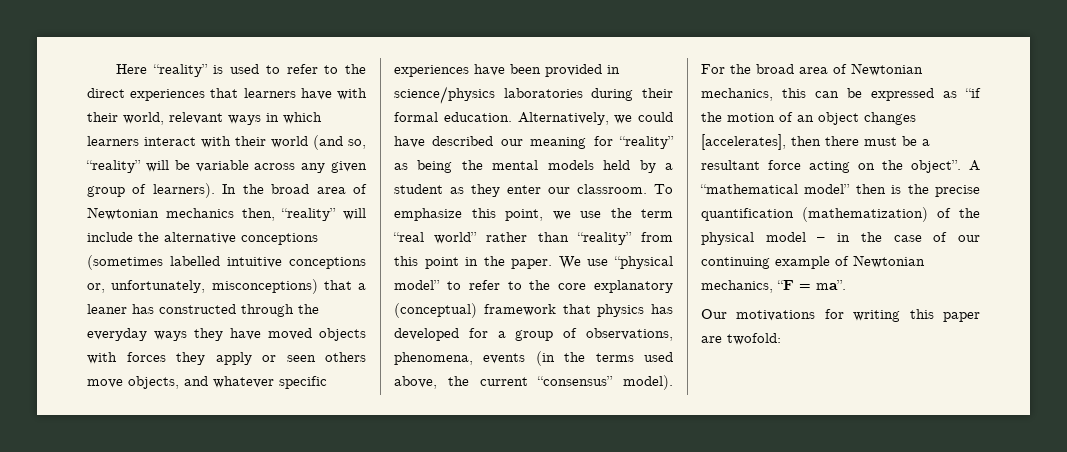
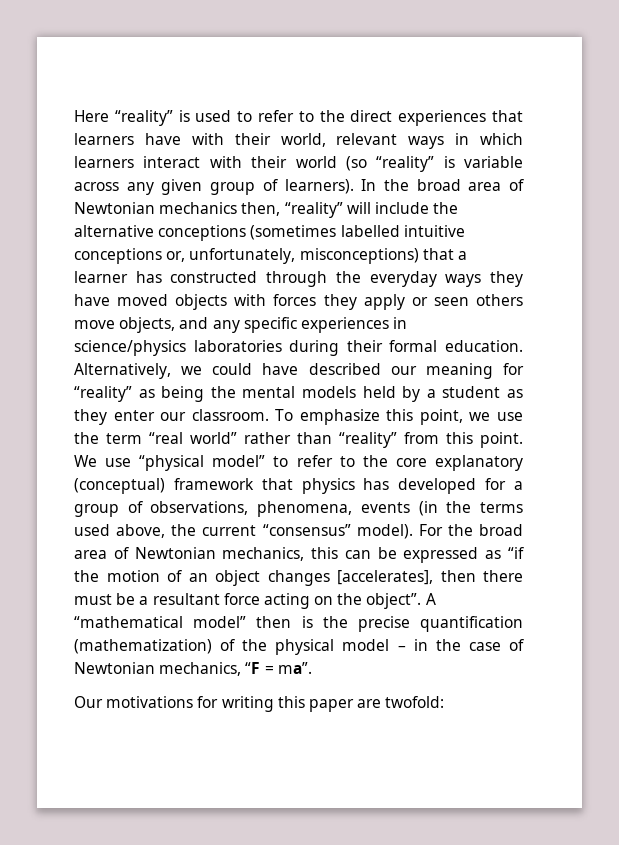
- Here “reality” is used to refer to the direct experiences that learners have with their world, relevant ways in which learners interact with their world (and so, “reality” will be variable across any given group of learners).
+ Here “reality” is used to refer to the direct experiences that learners have with their world, relevant ways in which learners interact with their world (so “reality” is variable across any given group of learners).
- In the broad area of Newtonian mechanics then, “reality” will include the alternative conceptions (sometimes labelled intuitive conceptions or, unfortunately, misconceptions) that a leaner has constructed through the everyday ways they have moved objects with forces they apply or seen others move objects, and whatever specific experiences have been provided in science/physics laboratories during their formal education.
+ In the broad area of Newtonian mechanics then, “reality” will include the alternative conceptions (sometimes labelled intuitive conceptions or, unfortunately, misconceptions) that a learner has constructed through the everyday ways they have moved objects with forces they apply or seen others move objects, and any specific experiences in science/physics laboratories during their formal education.
- To emphasize this point, we use the term “real world” rather than “reality” from this point in the paper.
+ To emphasize this point, we use the term “real world” rather than “reality” from this point.
- A “mathematical model” then is the precise quantification (mathematization) of the physical model – in the case of our continuing example of Newtonian mechanics, “F = ma”.
+ A “mathematical model” then is the precise quantification (mathematization) of the physical model – in the case of Newtonian mechanics, “F = ma”.

